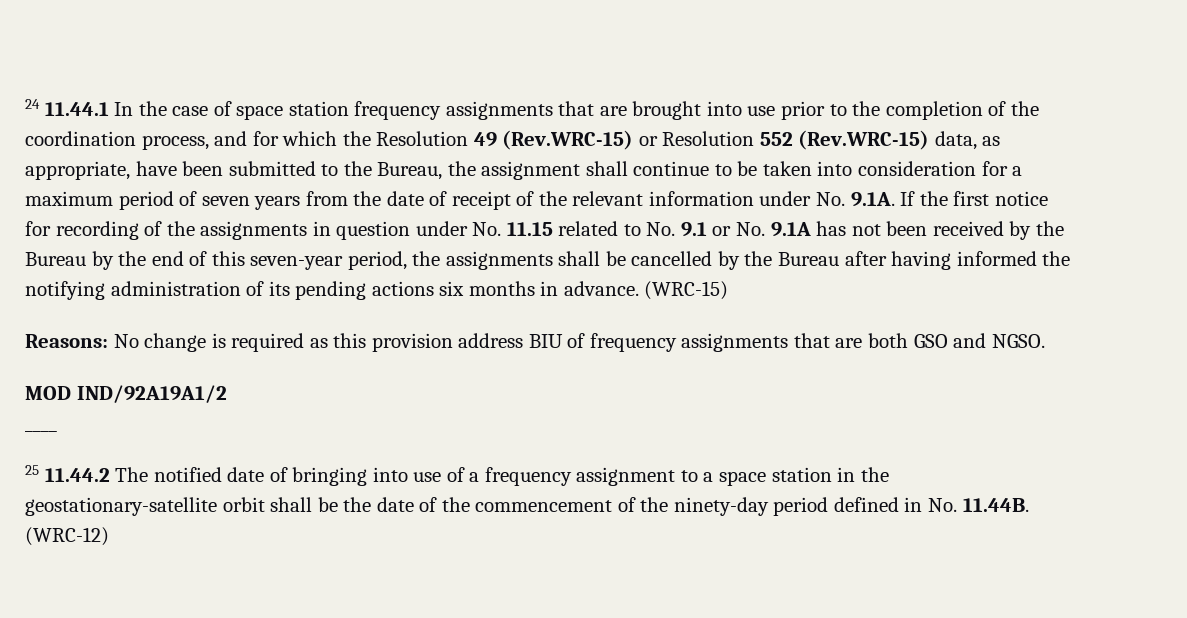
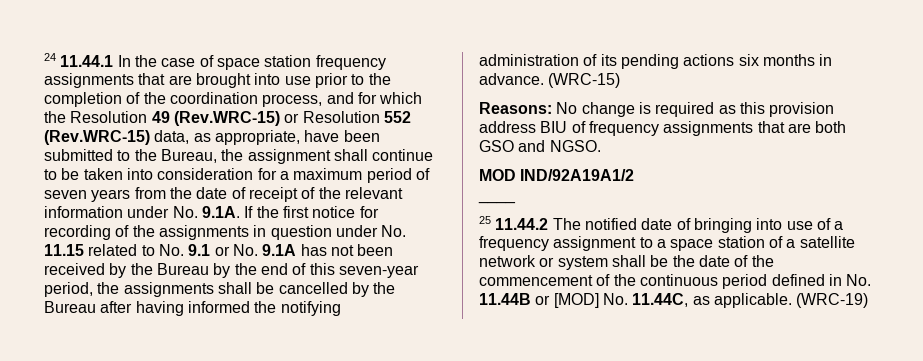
- 25 11.44.2 The notified date of bringing into use of a frequency assignment to a space station in the geostationary-satellite orbit shall be the date of the commencement of the ninety-day period defined in No. 11.44B. (WRC-12)
+ 25 11.44.2 The notified date of bringing into use of a frequency assignment to a space station of a satellite network or system shall be the date of the commencement of the continuous period defined in No. 11.44B or [MOD] No. 11.44C, as applicable. (WRC-19)

